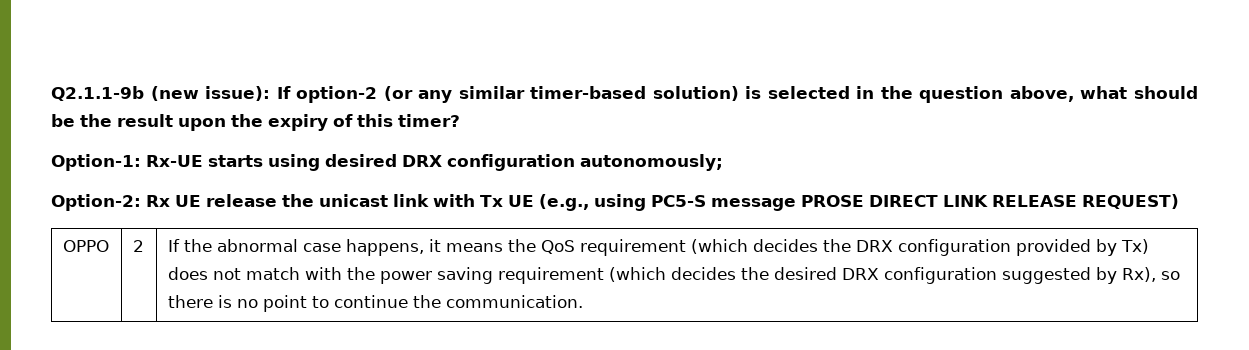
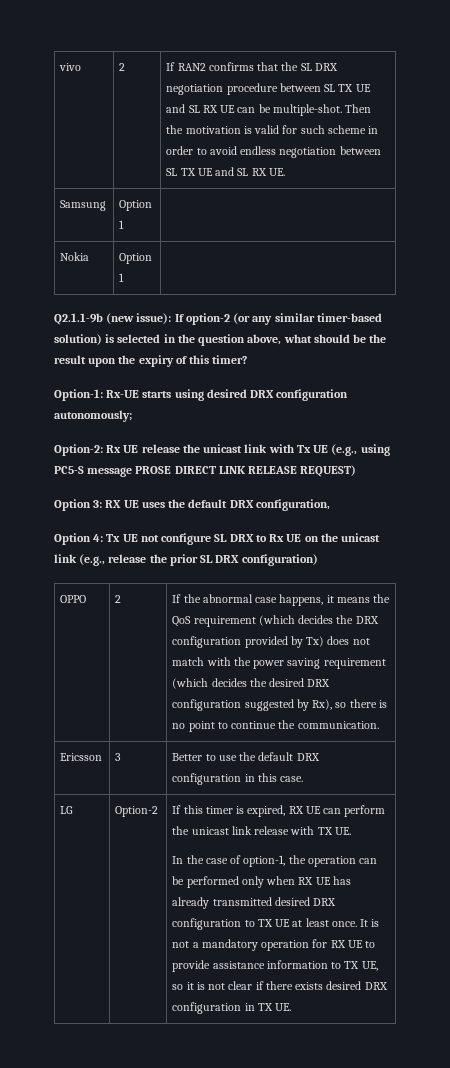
+ vivo | 2 | If RAN2 confirms that the SL DRX negotiation procedure between SL TX UE and SL RX UE can be multiple-shot. Then the motivation is valid for such scheme in order to avoid endless negotiation between SL TX UE and SL RX UE.
+ Samsung | Option 1 |
+ Nokia | Option 1 |
+ Option 3: RX UE uses the default DRX configuration,
+ Option 4: Tx UE not configure SL DRX to Rx UE on the unicast link (e.g., release the prior SL DRX configuration)
+ Ericsson | 3 | Better to use the default DRX configuration in this case.
+ LG | Option-2 | If this timer is expired, RX UE can perform the unicast link release with TX UE.
+ In the case of option-1, the operation can be performed only when RX UE has already transmitted desired DRX configuration to TX UE at least once. It is not a mandatory operation for RX UE to provide assistance information to TX UE, so it is not clear if there exists desired DRX configuration in TX UE.

